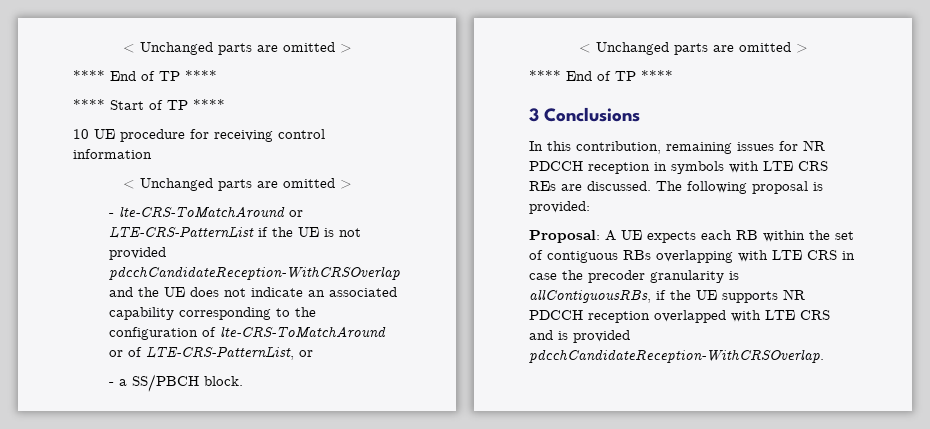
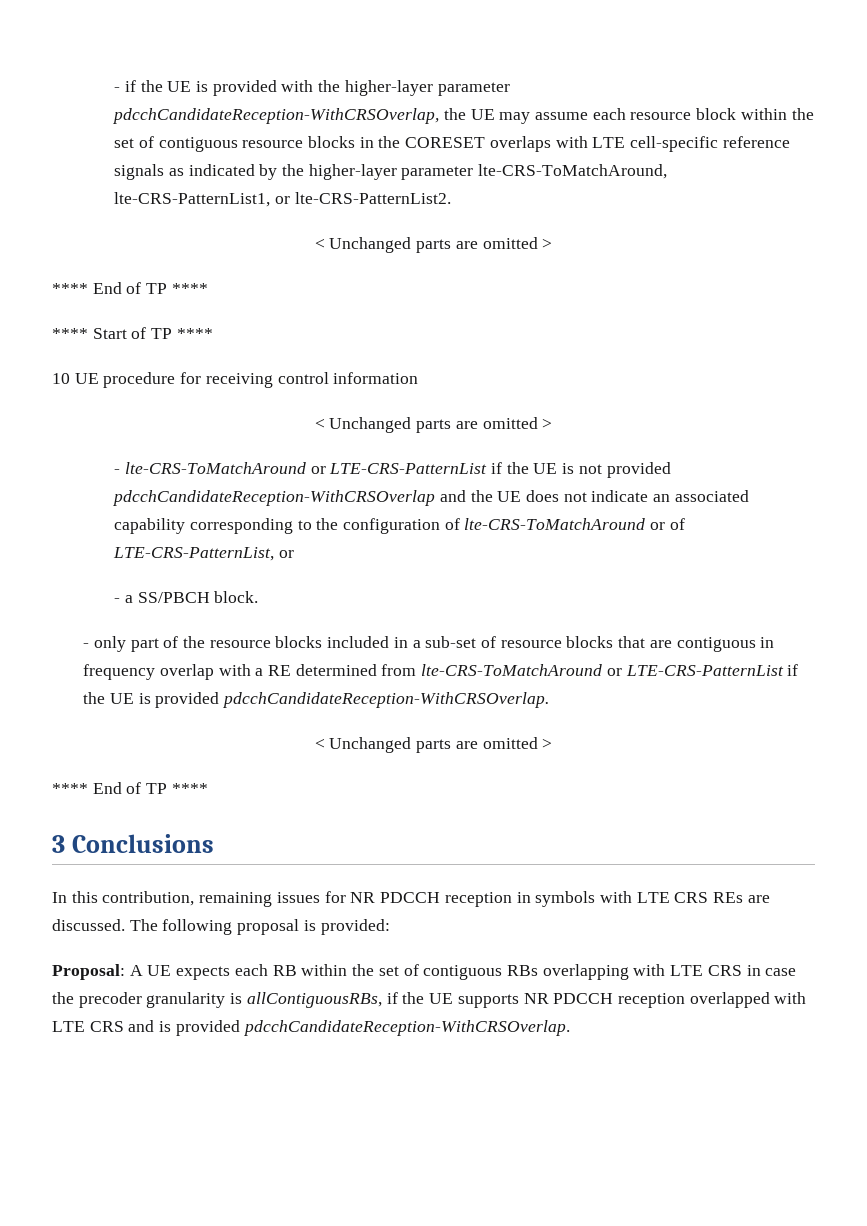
+ - if the UE is provided with the higher-layer parameter pdcchCandidateReception-WithCRSOverlap, the UE may assume each resource block within the set of contiguous resource blocks in the CORESET overlaps with LTE cell-specific reference signals as indicated by the higher-layer parameter lte-CRS-ToMatchAround, lte-CRS-PatternList1, or lte-CRS-PatternList2.
+ - only part of the resource blocks included in a sub-set of resource blocks that are contiguous in frequency overlap with a RE determined from lte-CRS-ToMatchAround or LTE-CRS-PatternList if the UE is provided pdcchCandidateReception-WithCRSOverlap.

